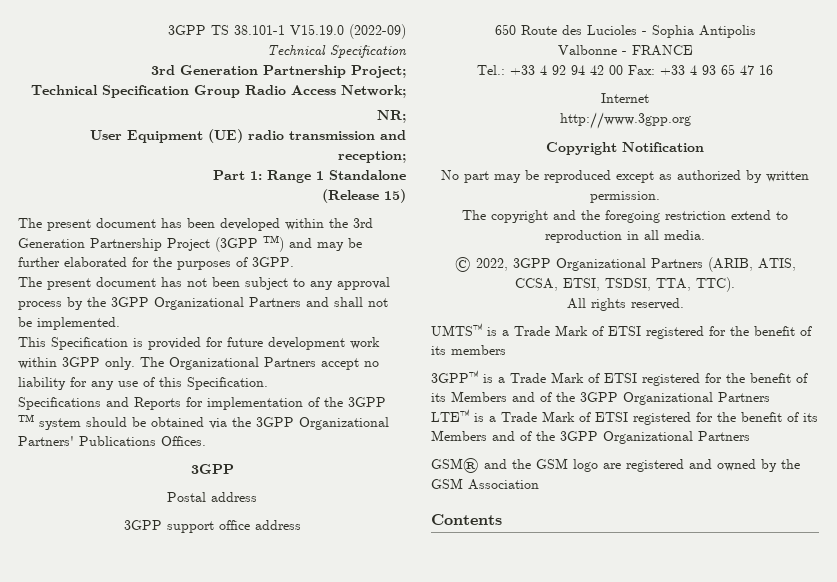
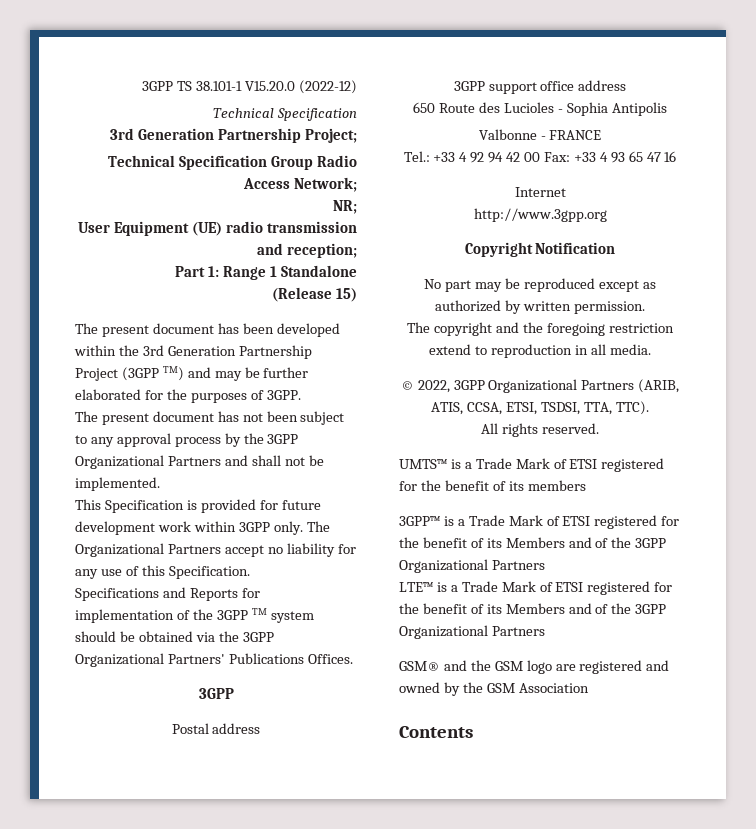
- 3GPP TS 38.101-1 V15.19.0 (2022-09)
+ 3GPP TS 38.101-1 V15.20.0 (2022-12)

